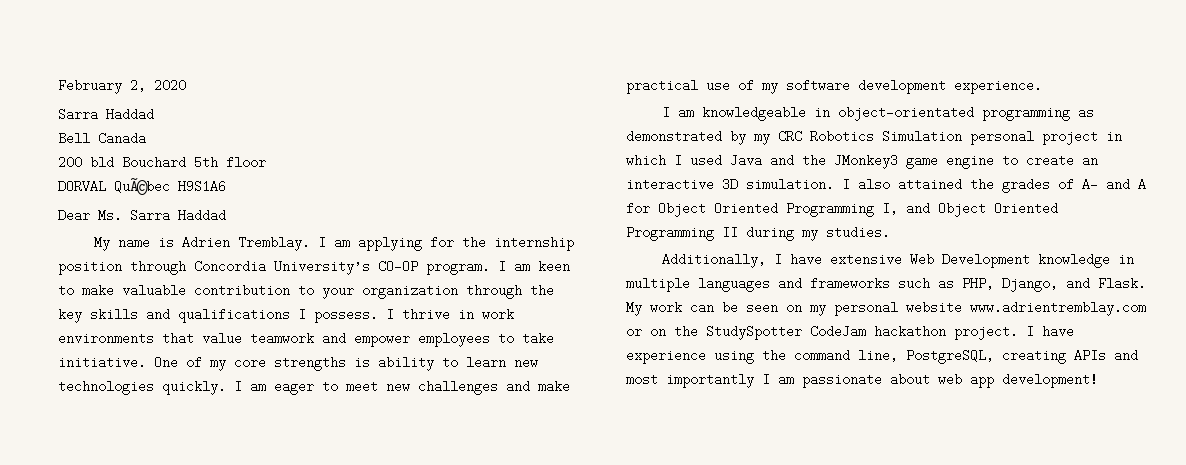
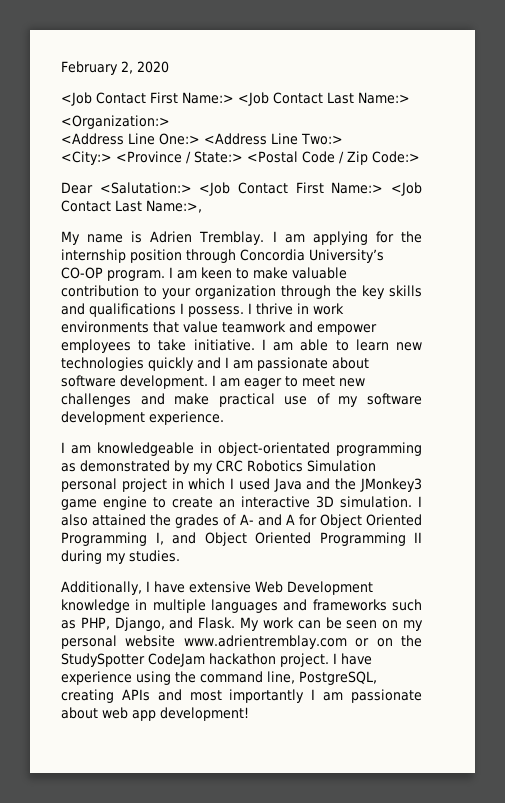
  February 2, 2020
- Sarra Haddad
- Bell Canada
- 200 bld Bouchard 5th floor
- DORVAL QuÃ©bec H9S1A6
- Dear Ms. Sarra Haddad
+ <Job Contact First Name:> <Job Contact Last Name:>
+ <Organization:>
+ <Address Line One:> <Address Line Two:>
+ <City:> <Province / State:> <Postal Code / Zip Code:>
+ Dear <Salutation:> <Job Contact First Name:> <Job Contact Last Name:>,
- One of my core strengths is ability to learn new technologies quickly.
+ I am able to learn new technologies quickly and I am passionate about software development.

